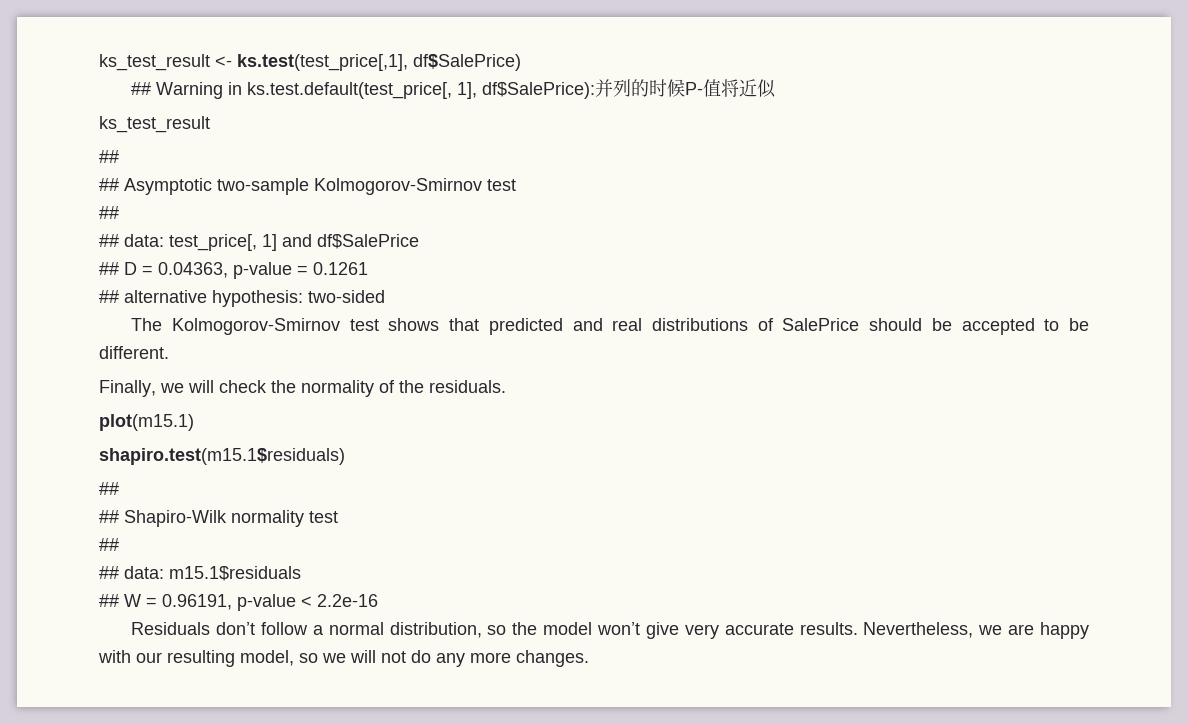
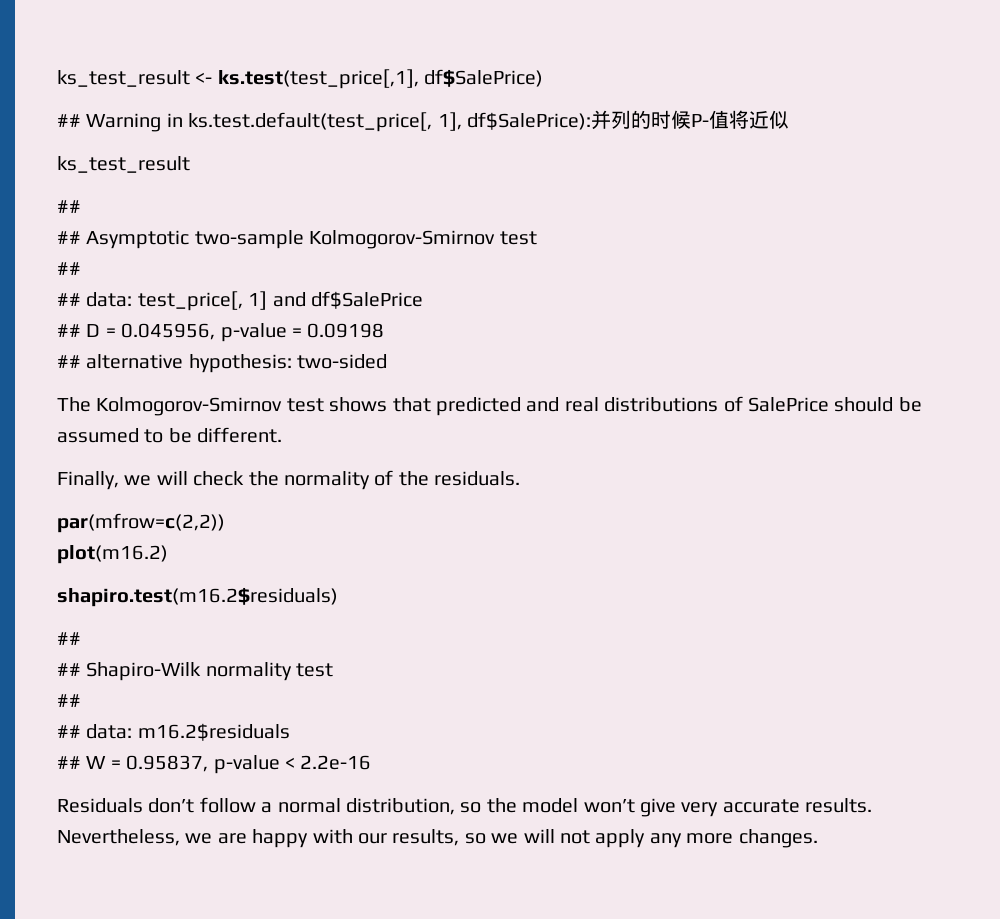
- ## D = 0.04363, p-value = 0.1261
+ ## D = 0.045956, p-value = 0.09198
- The Kolmogorov-Smirnov test shows that predicted and real distributions of SalePrice should be accepted to be different.
+ The Kolmogorov-Smirnov test shows that predicted and real distributions of SalePrice should be assumed to be different.
- plot(m15.1)
- shapiro.test(m15.1$residuals)
+ par(mfrow=c(2,2))
+ plot(m16.2)
+ shapiro.test(m16.2$residuals)
- ## data: m15.1$residuals
+ ## data: m16.2$residuals
- ## W = 0.96191, p-value < 2.2e-16
+ ## W = 0.95837, p-value < 2.2e-16
- Nevertheless, we are happy with our resulting model, so we will not do any more changes.
+ Nevertheless, we are happy with our results, so we will not apply any more changes.

